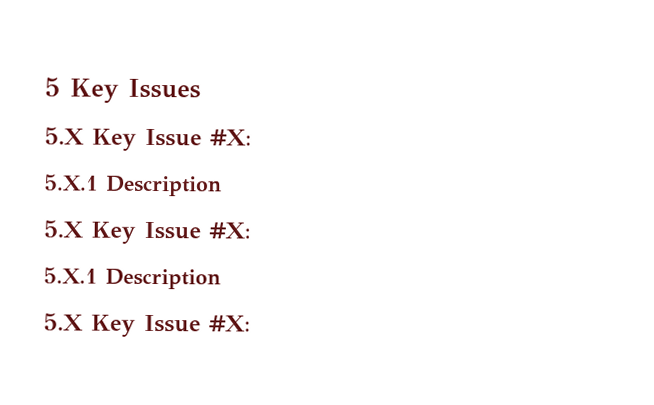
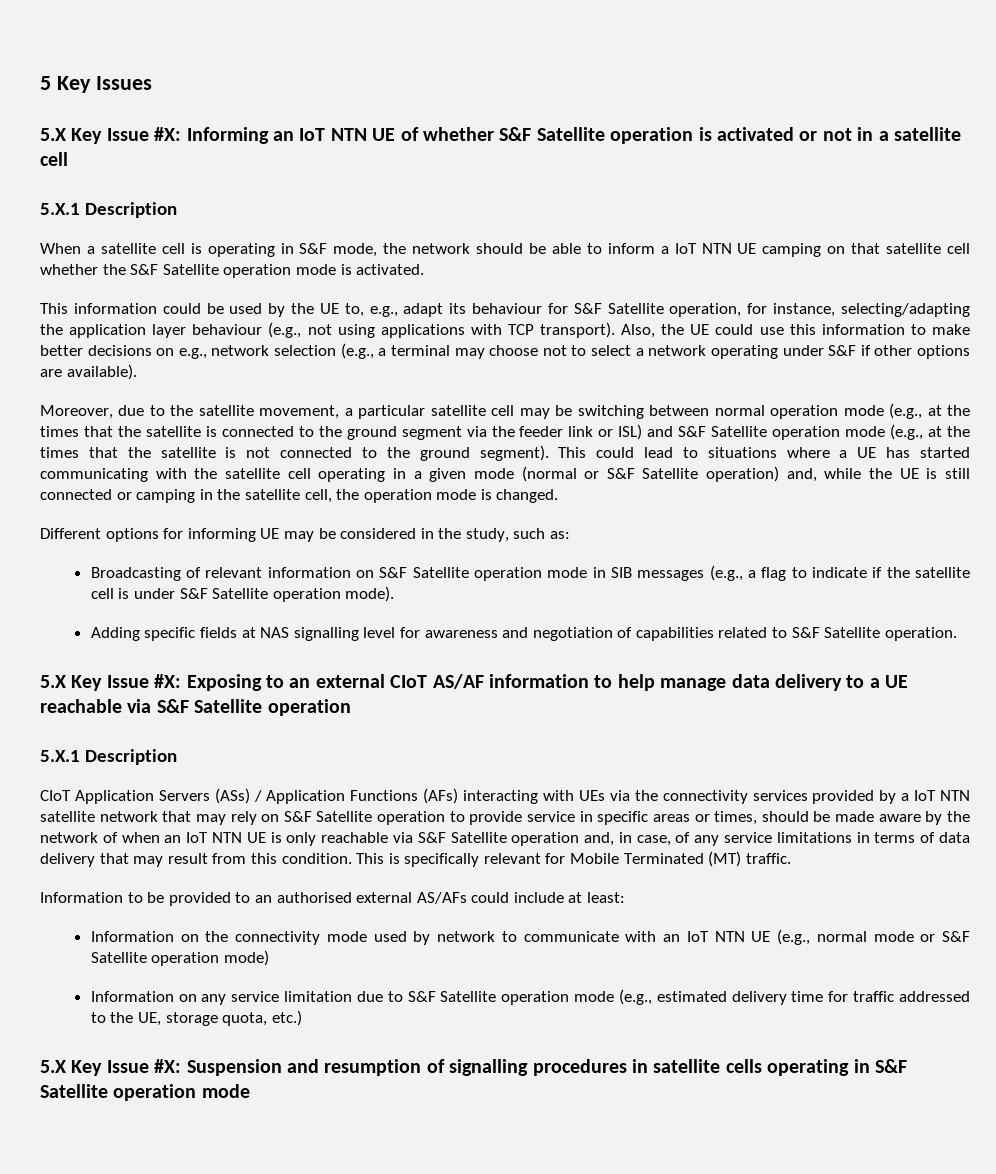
  5 Key Issues
- 5.X Key Issue #X:
+ 5.X Key Issue #X: Informing an IoT NTN UE of whether S&F Satellite operation is activated or not in a satellite cell
  5.X.1 Description
- 5.X Key Issue #X:
+ When a satellite cell is operating in S&F mode, the network should be able to inform a IoT NTN UE camping on that satellite cell whether the S&F Satellite operation mode is activated.
+ This information could be used by the UE to, e.g., adapt its behaviour for S&F Satellite operation, for instance, selecting/adapting the application layer behaviour (e.g., not using applications with TCP transport). Also, the UE could use this information to make better decisions on e.g., network selection (e.g., a terminal may choose not to select a network operating under S&F if other options are available).
+ Moreover, due to the satellite movement, a particular satellite cell may be switching between normal operation mode (e.g., at the times that the satellite is connected to the ground segment via the feeder link or ISL) and S&F Satellite operation mode (e.g., at the times that the satellite is not connected to the ground segment). This could lead to situations where a UE has started communicating with the satellite cell operating in a given mode (normal or S&F Satellite operation) and, while the UE is still connected or camping in the satellite cell, the operation mode is changed.
+ Different options for informing UE may be considered in the study, such as:
+ Broadcasting of relevant information on S&F Satellite operation mode in SIB messages (e.g., a flag to indicate if the satellite cell is under S&F Satellite operation mode).
+ Adding specific fields at NAS signalling level for awareness and negotiation of capabilities related to S&F Satellite operation.
+ 5.X Key Issue #X: Exposing to an external CIoT AS/AF information to help manage data delivery to a UE reachable via S&F Satellite operation
  5.X.1 Description
- 5.X Key Issue #X:
+ CIoT Application Servers (ASs) / Application Functions (AFs) interacting with UEs via the connectivity services provided by a IoT NTN satellite network that may rely on S&F Satellite operation to provide service in specific areas or times, should be made aware by the network of when an IoT NTN UE is only reachable via S&F Satellite operation and, in case, of any service limitations in terms of data delivery that may result from this condition. This is specifically relevant for Mobile Terminated (MT) traffic.
+ Information to be provided to an authorised external AS/AFs could include at least:
+ Information on the connectivity mode used by network to communicate with an IoT NTN UE (e.g., normal mode or S&F Satellite operation mode)
+ Information on any service limitation due to S&F Satellite operation mode (e.g., estimated delivery time for traffic addressed to the UE, storage quota, etc.)
+ 5.X Key Issue #X: Suspension and resumption of signalling procedures in satellite cells operating in S&F Satellite operation mode

